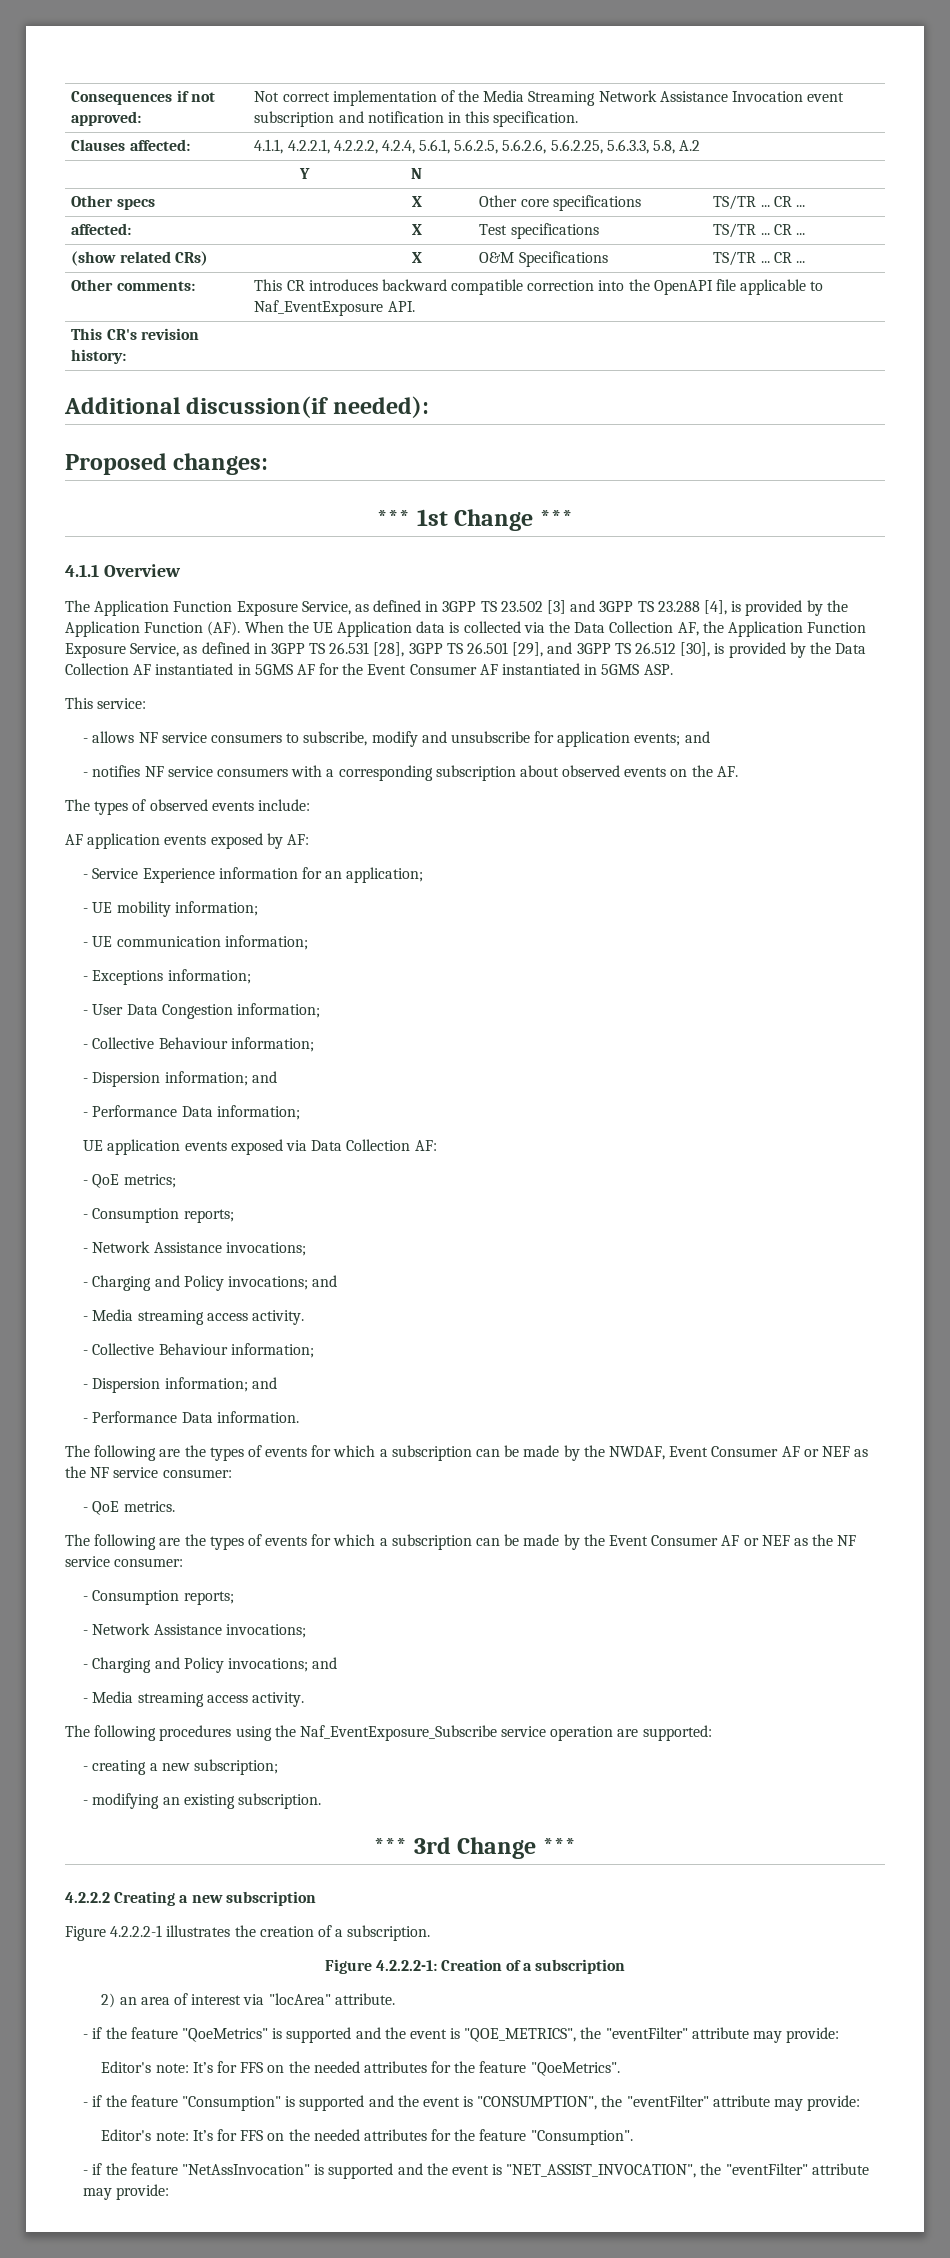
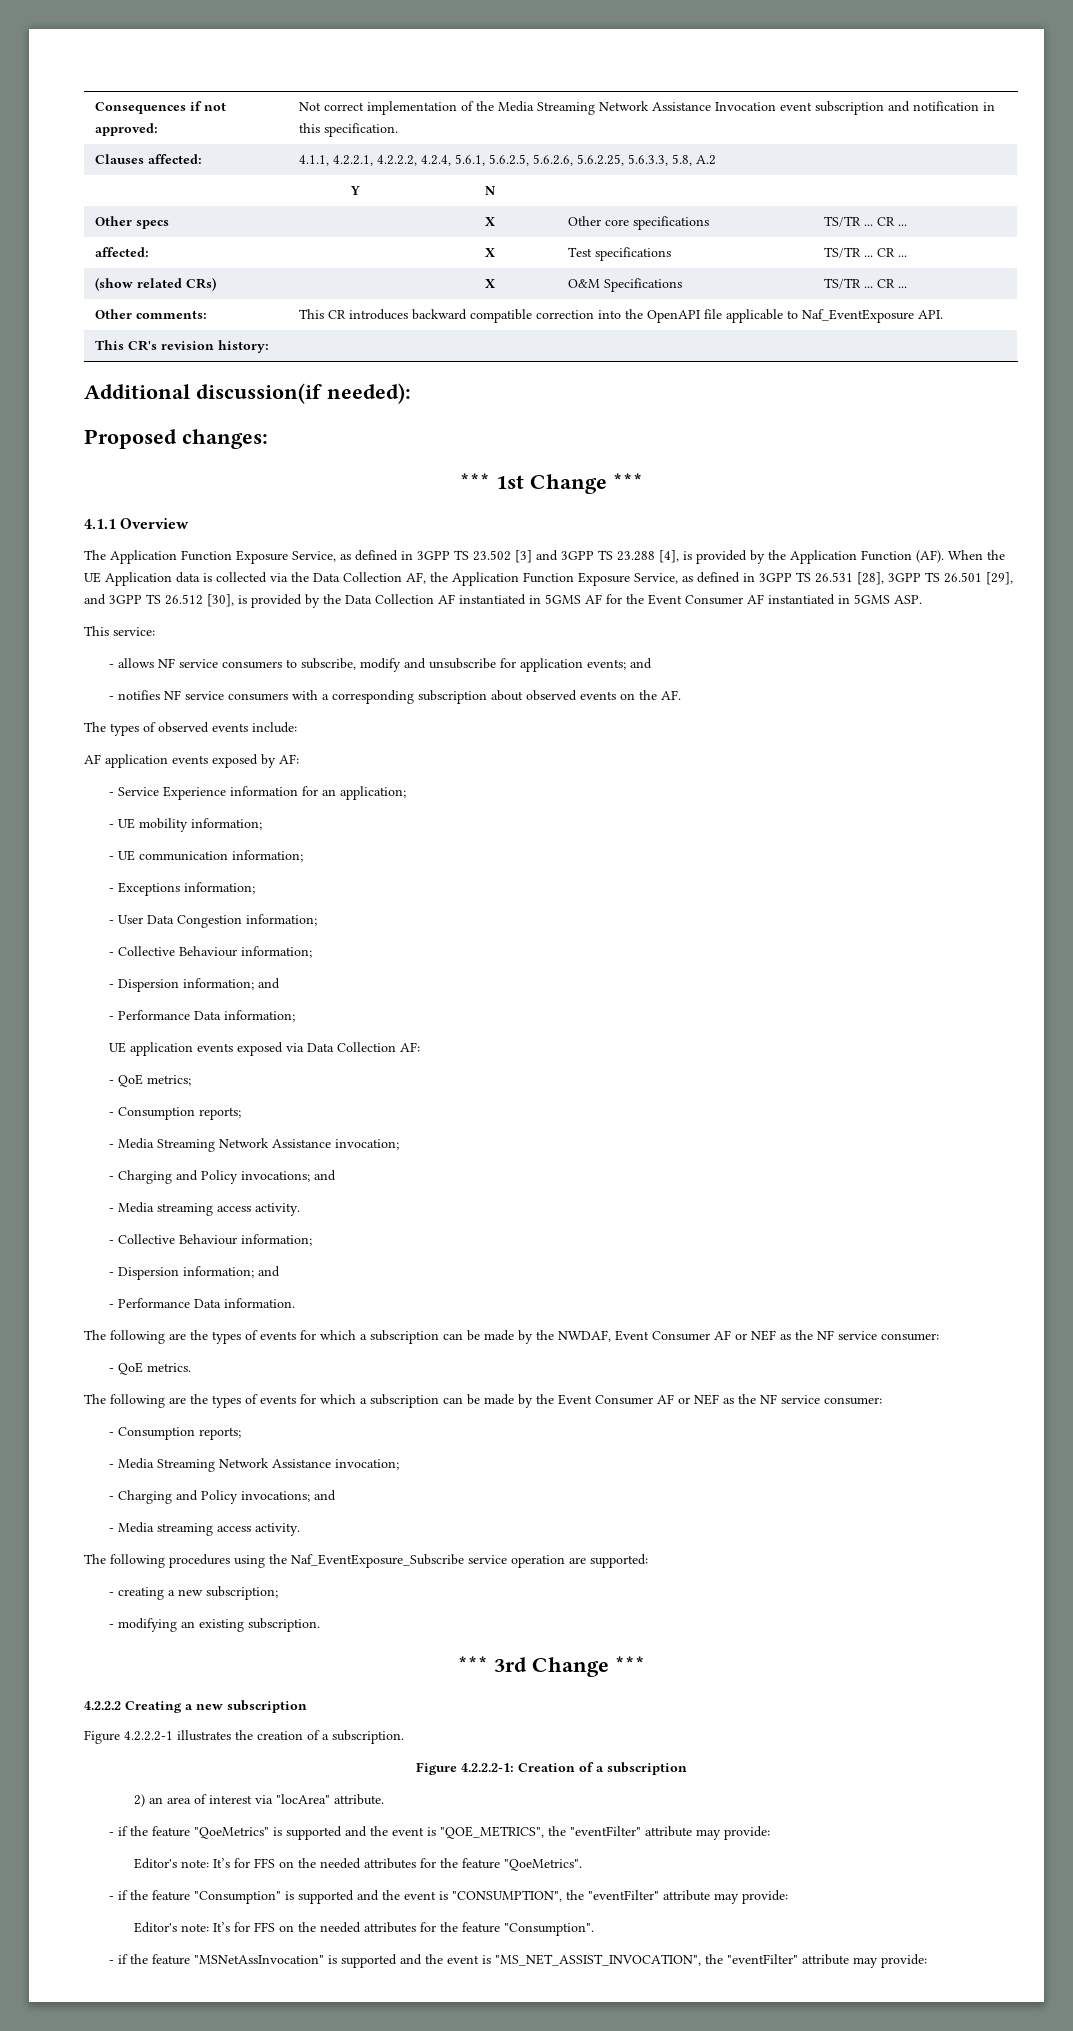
  - QoE metrics;
  - Consumption reports;
- - Network Assistance invocations;
+ - Media Streaming Network Assistance invocation;
  The following are the types of events for which a subscription can be made by the Event Consumer AF or NEF as the NF service consumer:
  - Consumption reports;
- - Network Assistance invocations;
+ - Media Streaming Network Assistance invocation;
- - if the feature "NetAssInvocation" is supported and the event is "NET_ASSIST_INVOCATION", the "eventFilter" attribute may provide:
+ - if the feature "MSNetAssInvocation" is supported and the event is "MS_NET_ASSIST_INVOCATION", the "eventFilter" attribute may provide:

